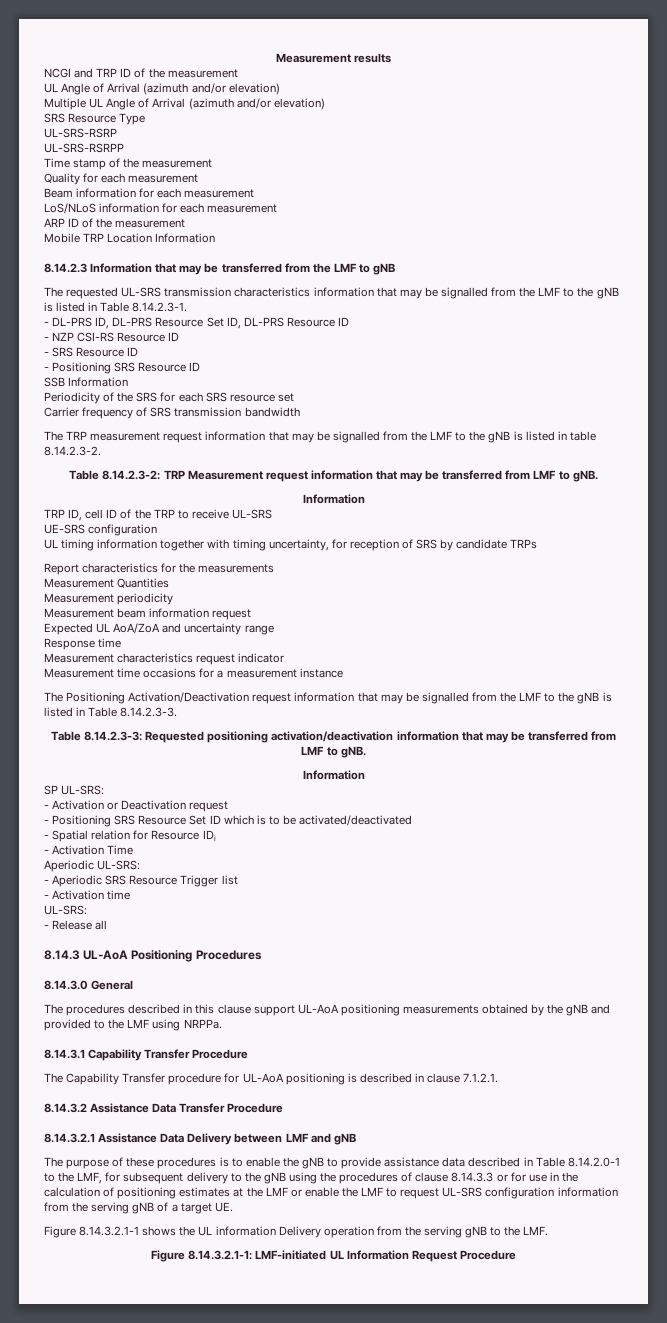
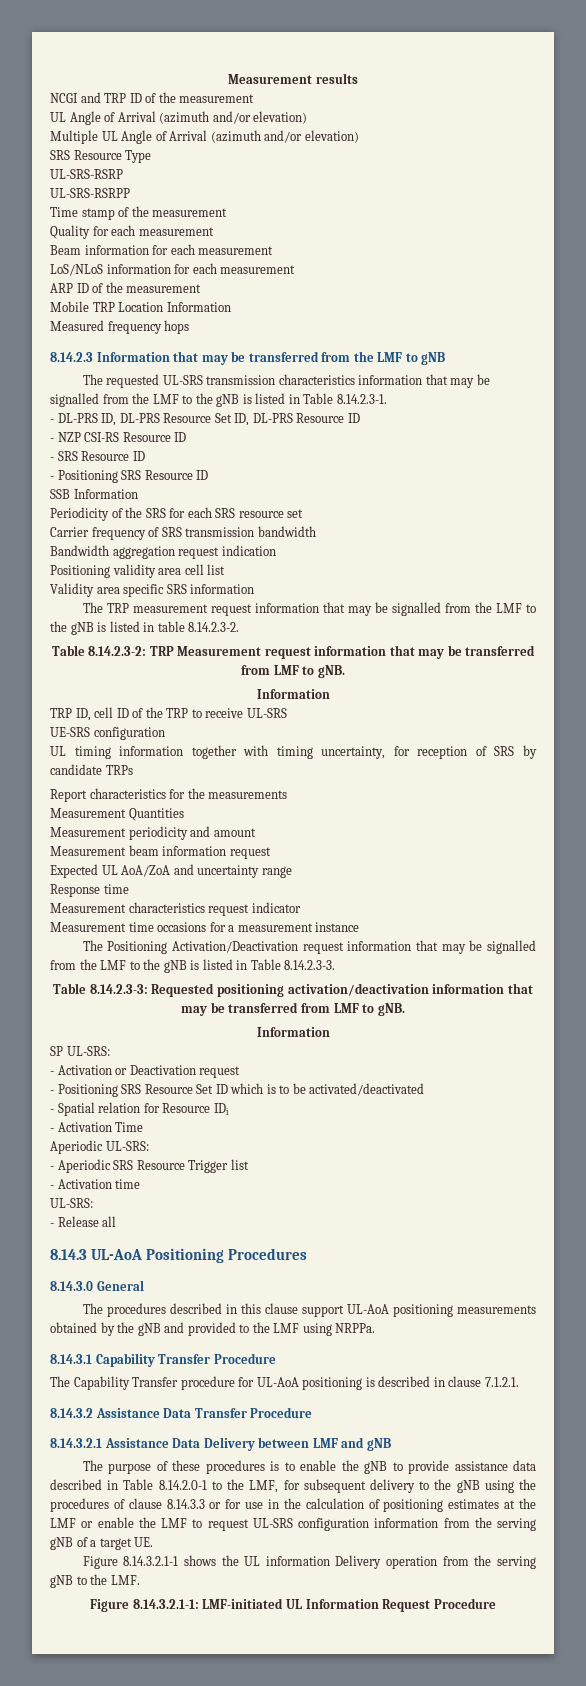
+ Measured frequency hops
+ Bandwidth aggregation request indication
+ Positioning validity area cell list
+ Validity area specific SRS information
- Measurement periodicity
+ Measurement periodicity and amount

